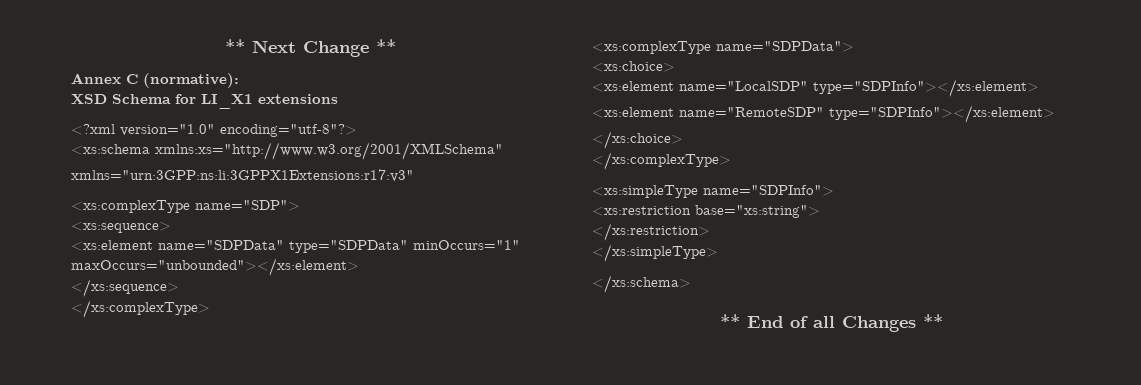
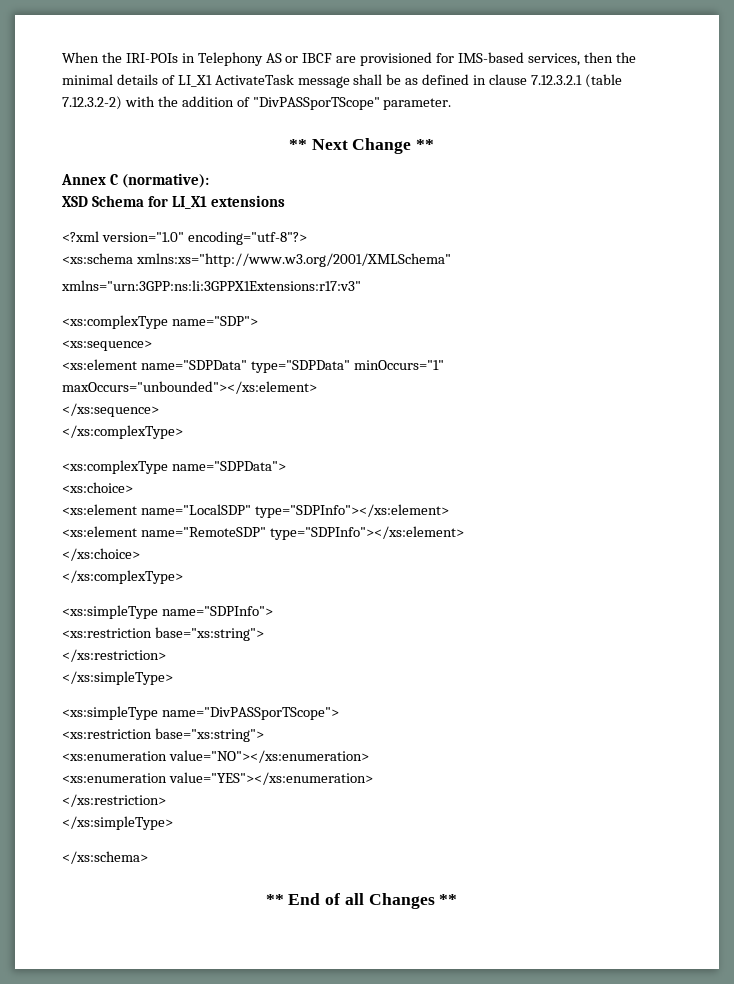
+ When the IRI-POIs in Telephony AS or IBCF are provisioned for IMS-based services, then the minimal details of LI_X1 ActivateTask message shall be as defined in clause 7.12.3.2.1 (table 7.12.3.2-2) with the addition of "DivPASSporTScope" parameter.
+ <xs:simpleType name="DivPASSporTScope">
+ <xs:restriction base="xs:string">
+ <xs:enumeration value="NO"></xs:enumeration>
+ <xs:enumeration value="YES"></xs:enumeration>
+ </xs:restriction>
+ </xs:simpleType>

